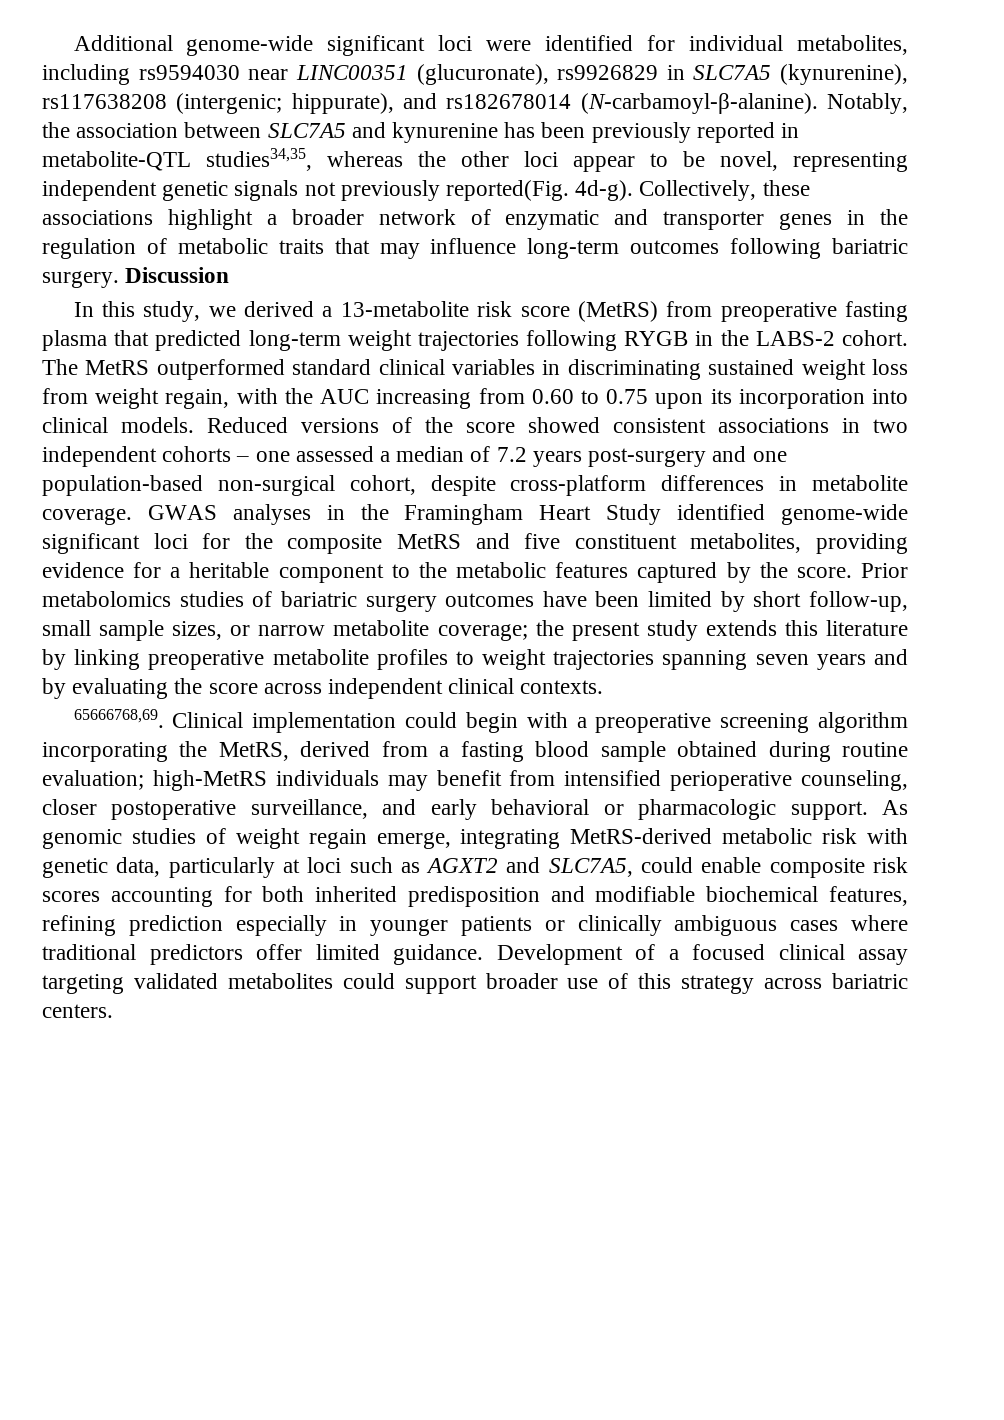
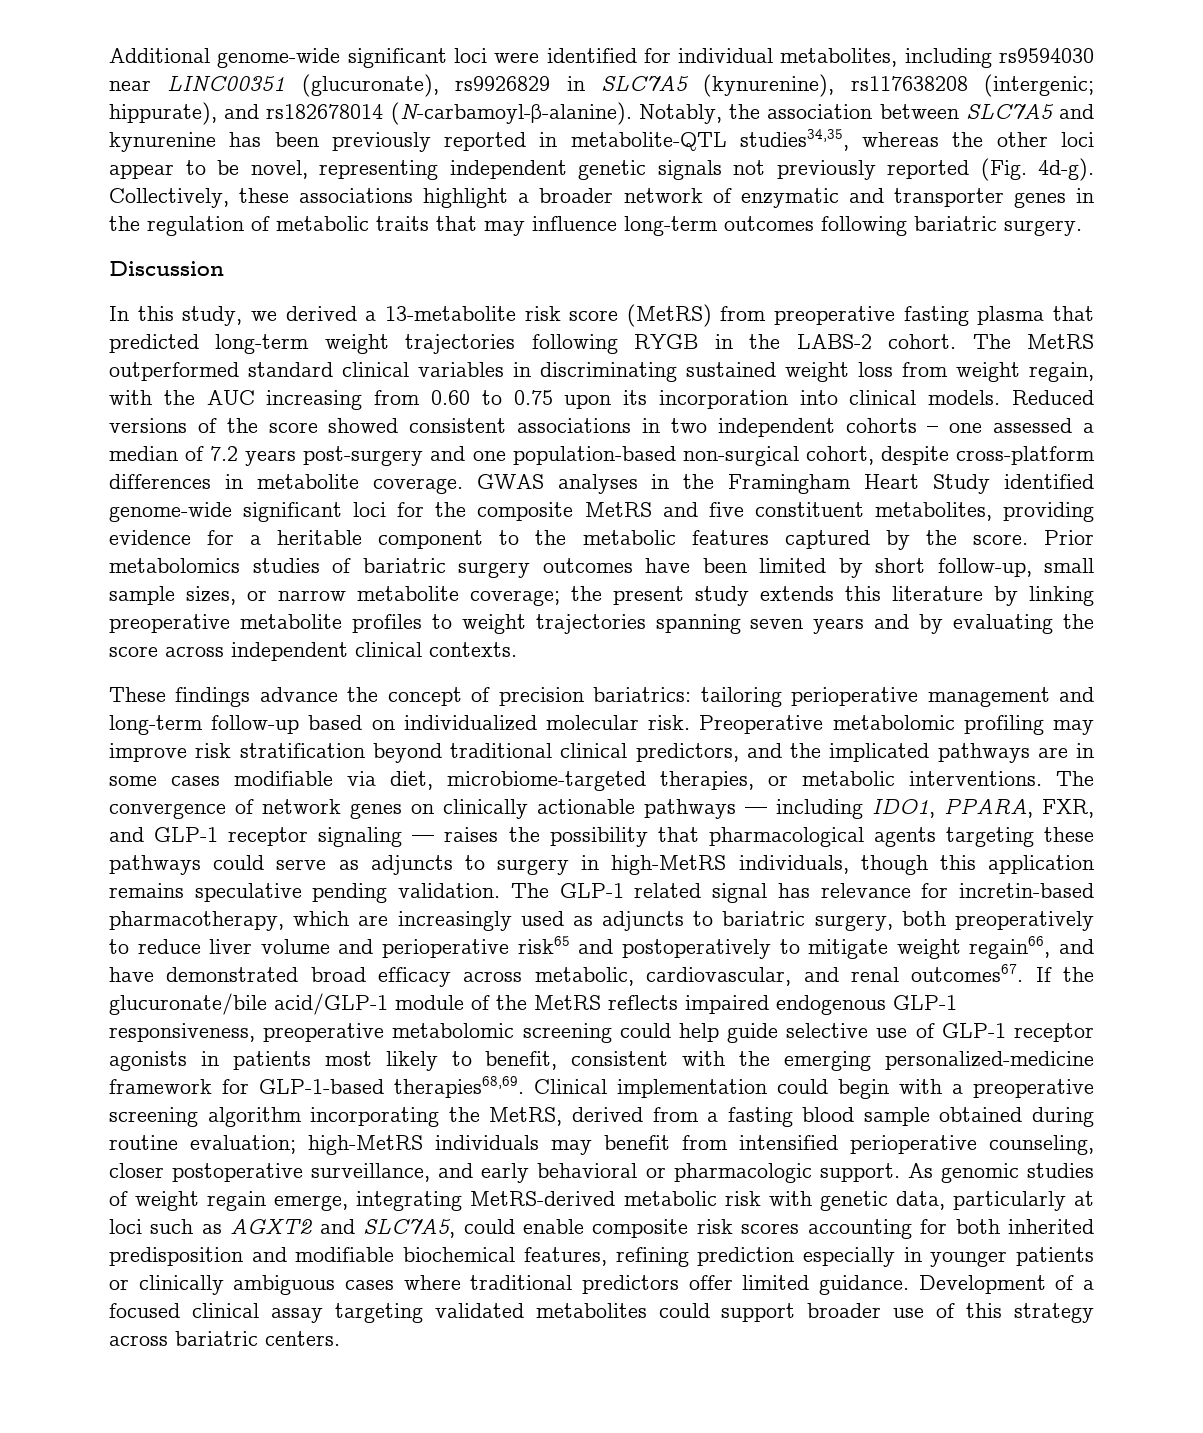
- Notably, the association between SLC7A5 and kynurenine has been previously reported in metabolite-QTL studies34,35, whereas the other loci appear to be novel, representing independent genetic signals not previously reported(Fig. 4d-g).
+ Notably, the association between SLC7A5 and kynurenine has been previously reported in metabolite-QTL studies34,35, whereas the other loci appear to be novel, representing independent genetic signals not previously reported (Fig. 4d-g).
- Collectively, these associations highlight a broader network of enzymatic and transporter genes in the regulation of metabolic traits that may influence long-term outcomes following bariatric surgery. Discussion
+ Collectively, these associations highlight a broader network of enzymatic and transporter genes in the regulation of metabolic traits that may influence long-term outcomes following bariatric surgery.
+ Discussion
- 65666768,69.
+ These findings advance the concept of precision bariatrics: tailoring perioperative management and long-term follow-up based on individualized molecular risk. Preoperative metabolomic profiling may improve risk stratification beyond traditional clinical predictors, and the implicated pathways are in some cases modifiable via diet, microbiome-targeted therapies, or metabolic interventions. The convergence of network genes on clinically actionable pathways — including IDO1, PPARA, FXR, and GLP-1 receptor signaling — raises the possibility that pharmacological agents targeting these pathways could serve as adjuncts to surgery in high-MetRS individuals, though this application remains speculative pending validation. The GLP-1 related signal has relevance for incretin-based pharmacotherapy, which are increasingly used as adjuncts to bariatric surgery, both preoperatively to reduce liver volume and perioperative risk65 and postoperatively to mitigate weight regain66, and have demonstrated broad efficacy across metabolic, cardiovascular, and renal outcomes67. If the glucuronate/bile acid/GLP-1 module of the MetRS reflects impaired endogenous GLP-1 responsiveness, preoperative metabolomic screening could help guide selective use of GLP-1 receptor agonists in patients most likely to benefit, consistent with the emerging personalized-medicine framework for GLP-1-based therapies68,69.

